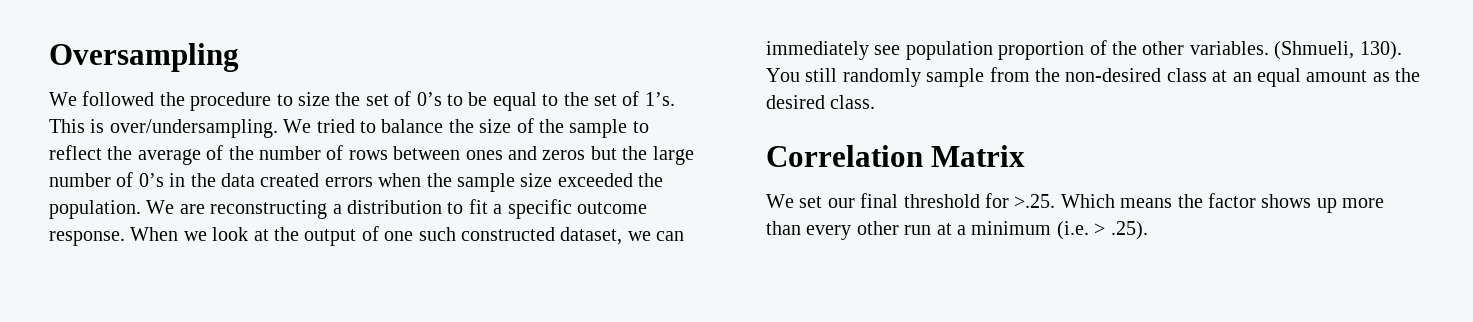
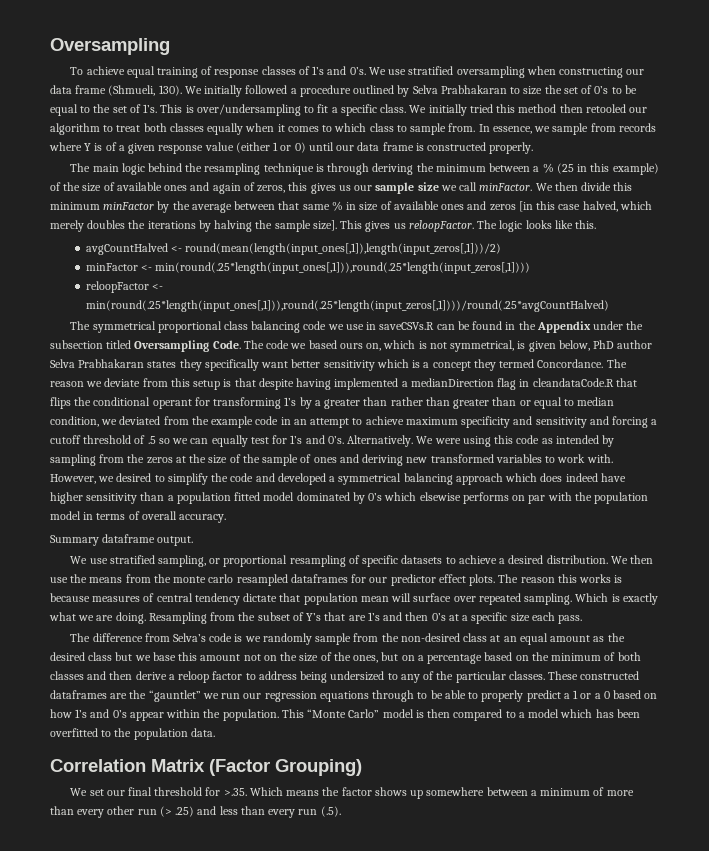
- We followed the procedure to size the set of 0’s to be equal to the set of 1’s.
+ To achieve equal training of response classes of 1’s and 0’s. We use stratified oversampling when constructing our data frame (Shmueli, 130). We initially followed a procedure outlined by Selva Prabhakaran to size the set of 0’s to be equal to the set of 1’s.
- This is over/undersampling. We tried to balance the size of the sample to reflect the average of the number of rows between ones and zeros but the large number of 0’s in the data created errors when the sample size exceeded the population. We are reconstructing a distribution to fit a specific outcome response. When we look at the output of one such constructed dataset, we can immediately see population proportion of the other variables. (Shmueli, 130). You still randomly sample from the non-desired class at an equal amount as the desired class.
+ This is over/undersampling to fit a specific class. We initially tried this method then retooled our algorithm to treat both classes equally when it comes to which class to sample from. In essence, we sample from records where Y is of a given response value (either 1 or 0) until our data frame is constructed properly.
+ The main logic behind the resampling technique is through deriving the minimum between a % (25 in this example) of the size of available ones and again of zeros, this gives us our sample size we call minFactor. We then divide this minimum minFactor by the average between that same % in size of available ones and zeros [in this case halved, which merely doubles the iterations by halving the sample size]. This gives us reloopFactor. The logic looks like this.
+ avgCountHalved <- round(mean(length(input_ones[,1]),length(input_zeros[,1]))/2)
+ minFactor <- min(round(.25*length(input_ones[,1])),round(.25*length(input_zeros[,1])))
+ reloopFactor <- min(round(.25*length(input_ones[,1])),round(.25*length(input_zeros[,1])))/round(.25*avgCountHalved)
+ The symmetrical proportional class balancing code we use in saveCSVs.R can be found in the Appendix under the subsection titled Oversampling Code. The code we based ours on, which is not symmetrical, is given below, PhD author Selva Prabhakaran states they specifically want better sensitivity which is a concept they termed Concordance. The reason we deviate from this setup is that despite having implemented a medianDirection flag in cleandataCode.R that flips the conditional operant for transforming 1’s by a greater than rather than greater than or equal to median condition, we deviated from the example code in an attempt to achieve maximum specificity and sensitivity and forcing a cutoff threshold of .5 so we can equally test for 1’s and 0’s. Alternatively. We were using this code as intended by sampling from the zeros at the size of the sample of ones and deriving new transformed variables to work with. However, we desired to simplify the code and developed a symmetrical balancing approach which does indeed have higher sensitivity than a population fitted model dominated by 0’s which elsewise performs on par with the population model in terms of overall accuracy.
+ Summary dataframe output.
+ We use stratified sampling, or proportional resampling of specific datasets to achieve a desired distribution. We then use the means from the monte carlo resampled dataframes for our predictor effect plots. The reason this works is because measures of central tendency dictate that population mean will surface over repeated sampling. Which is exactly what we are doing. Resampling from the subset of Y’s that are 1’s and then 0’s at a specific size each pass.
+ The difference from Selva’s code is we randomly sample from the non-desired class at an equal amount as the desired class but we base this amount not on the size of the ones, but on a percentage based on the minimum of both classes and then derive a reloop factor to address being undersized to any of the particular classes. These constructed dataframes are the “gauntlet” we run our regression equations through to be able to properly predict a 1 or a 0 based on how 1’s and 0’s appear within the population. This “Monte Carlo” model is then compared to a model which has been overfitted to the population data.
- Correlation Matrix
+ Correlation Matrix (Factor Grouping)
- We set our final threshold for >.25. Which means the factor shows up more than every other run at a minimum (i.e. > .25).
+ We set our final threshold for >.35. Which means the factor shows up somewhere between a minimum of more than every other run (> .25) and less than every run (.5).

